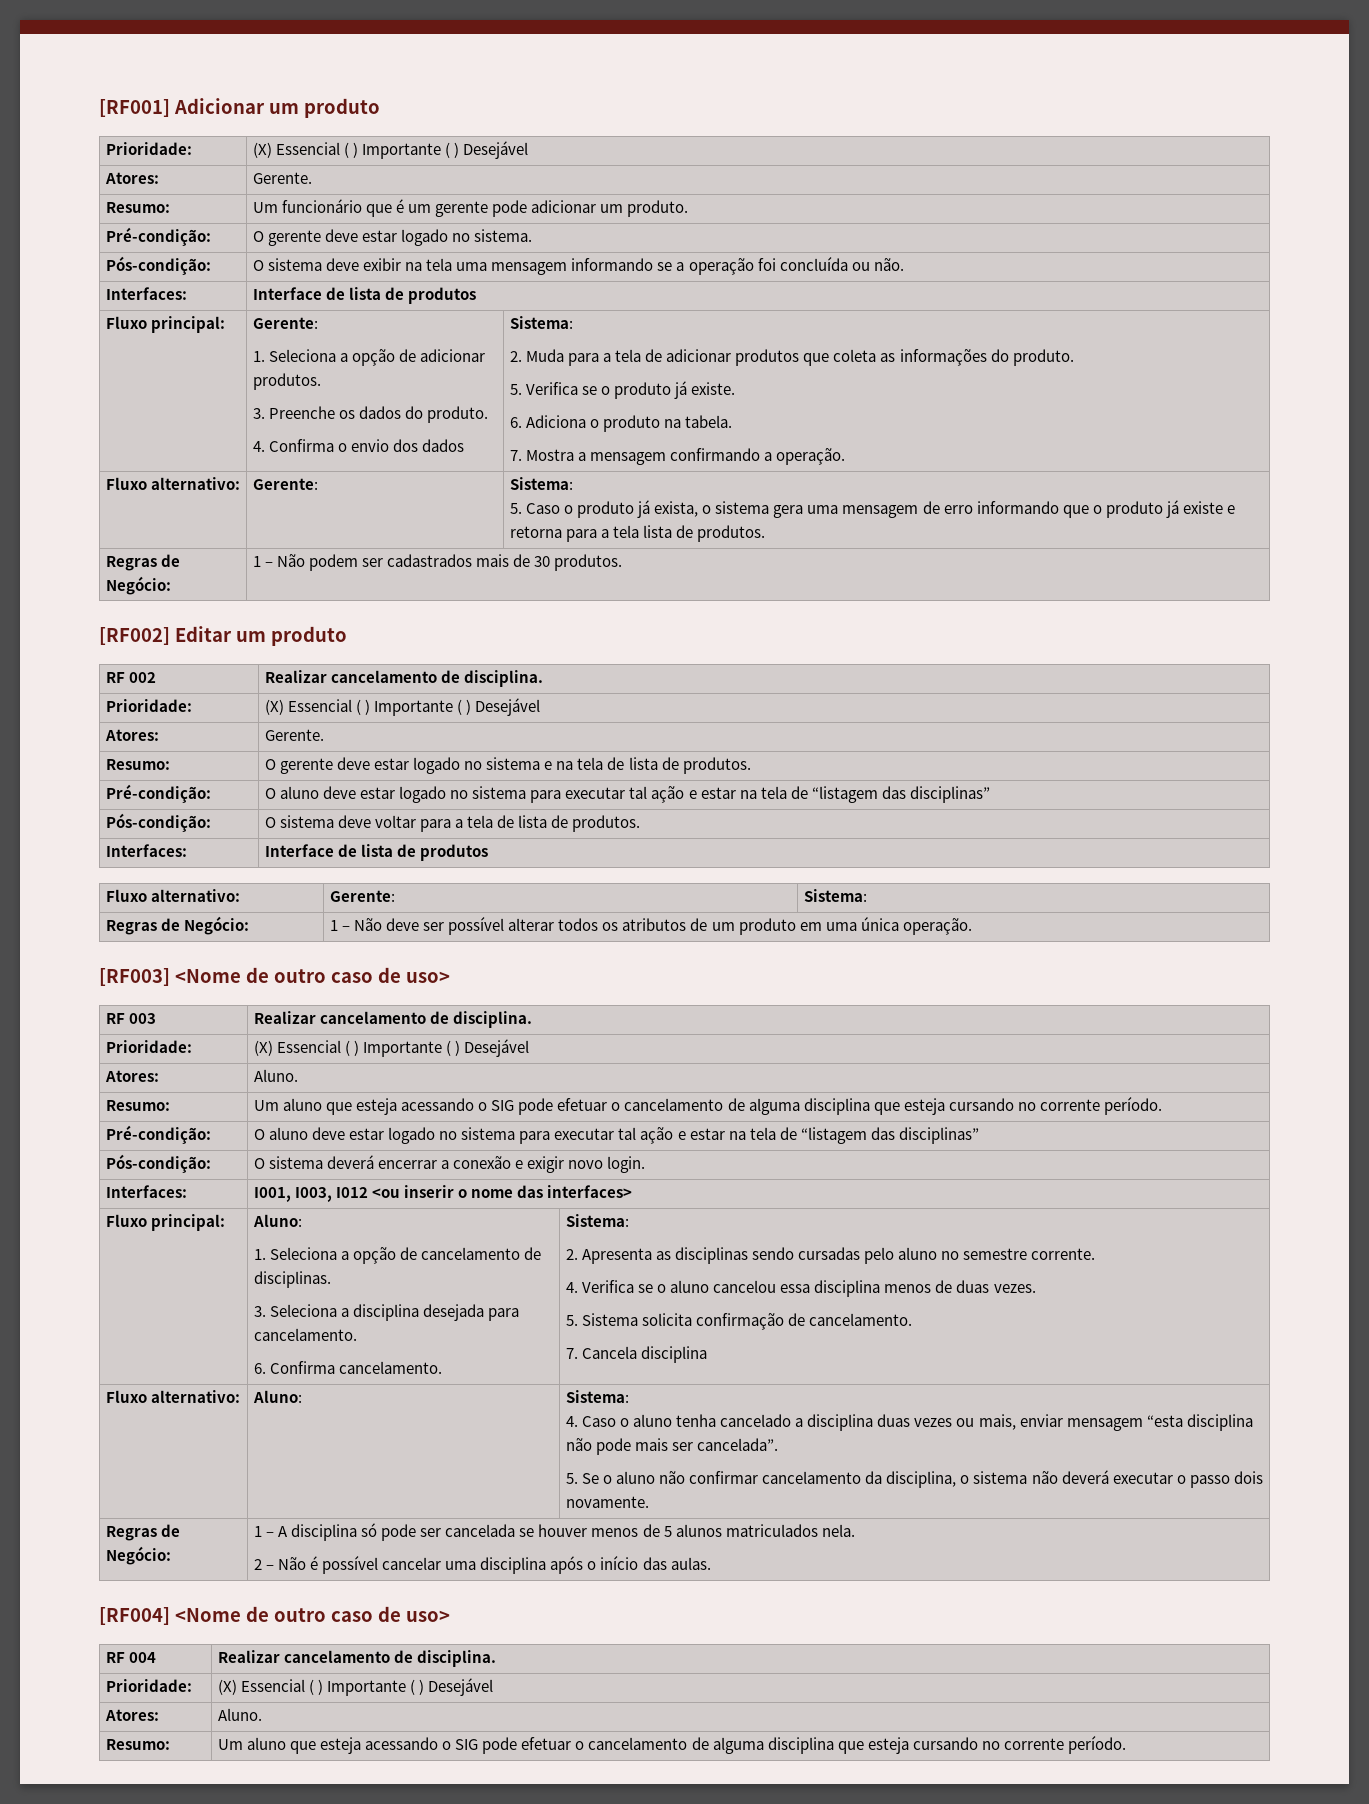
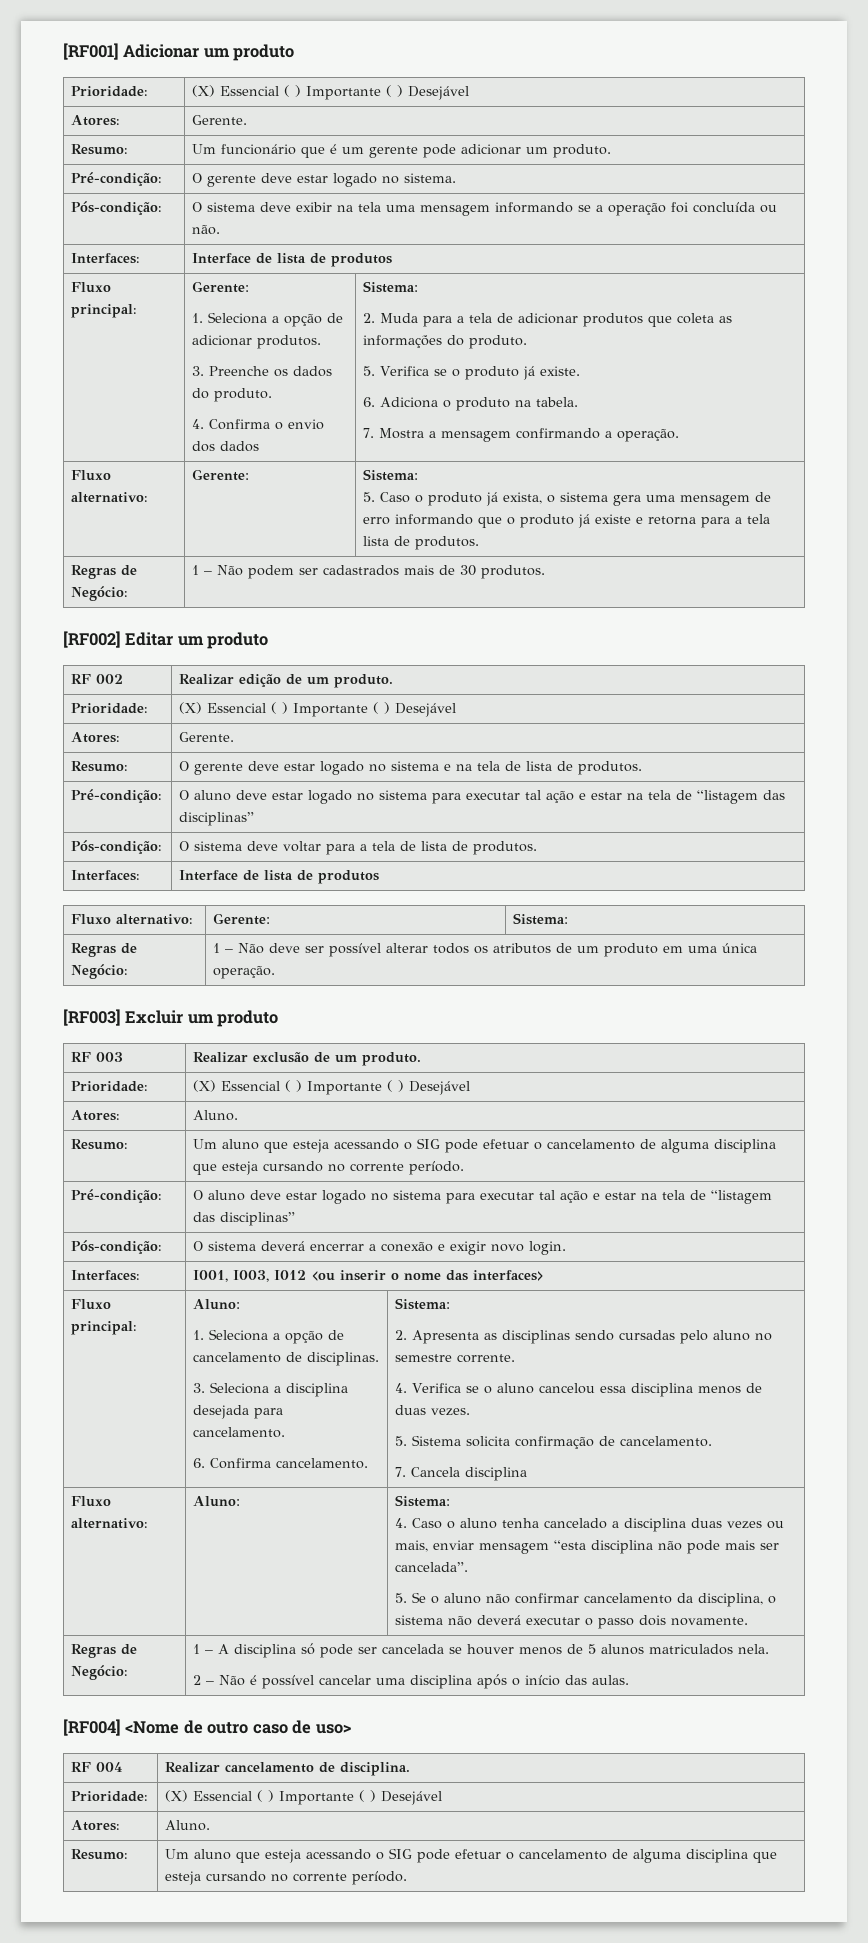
- RF 002 | Realizar cancelamento de disciplina.
+ RF 002 | Realizar edição de um produto.
- [RF003] <Nome de outro caso de uso>
+ [RF003] Excluir um produto
- RF 003 | Realizar cancelamento de disciplina.
+ RF 003 | Realizar exclusão de um produto.

